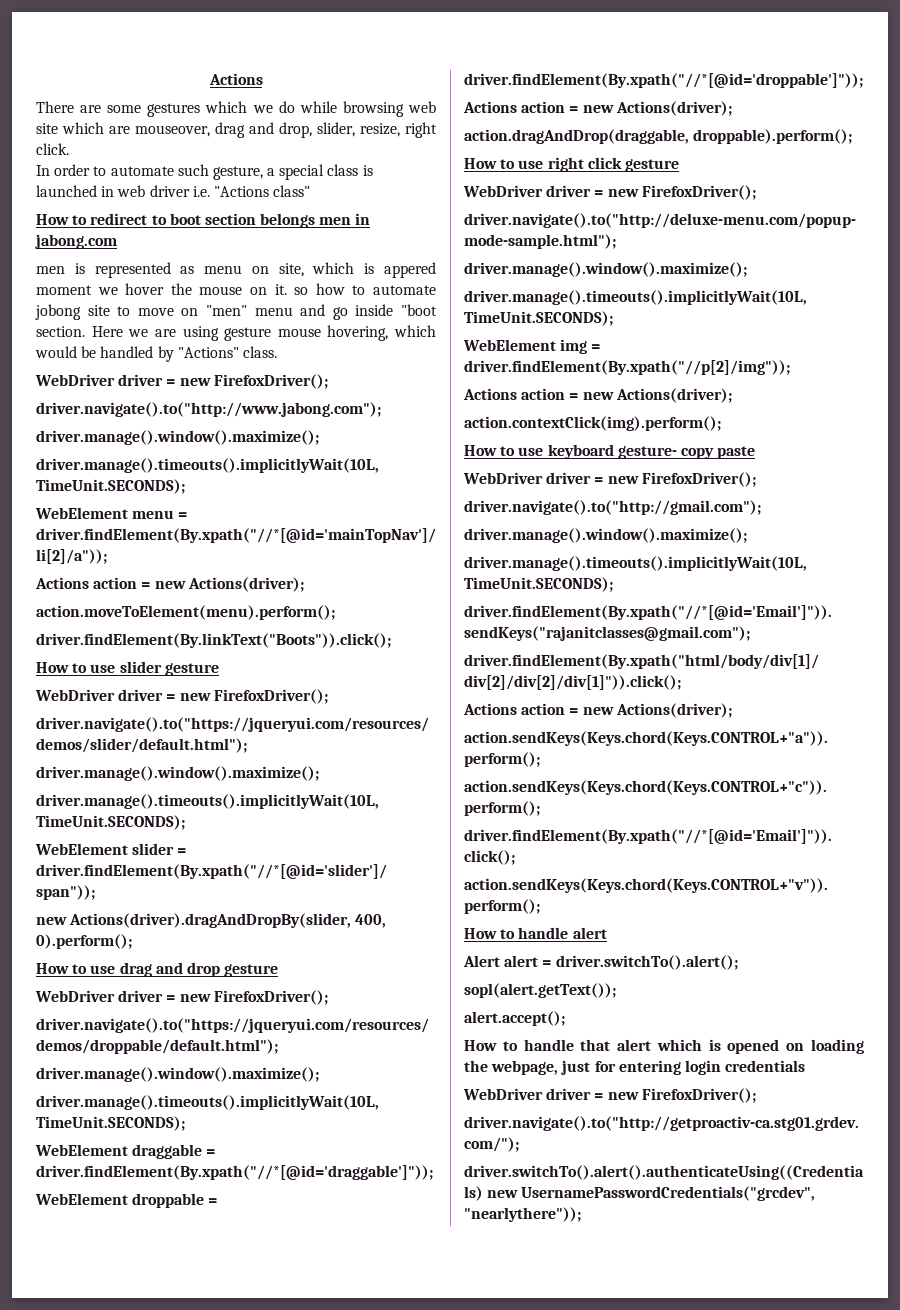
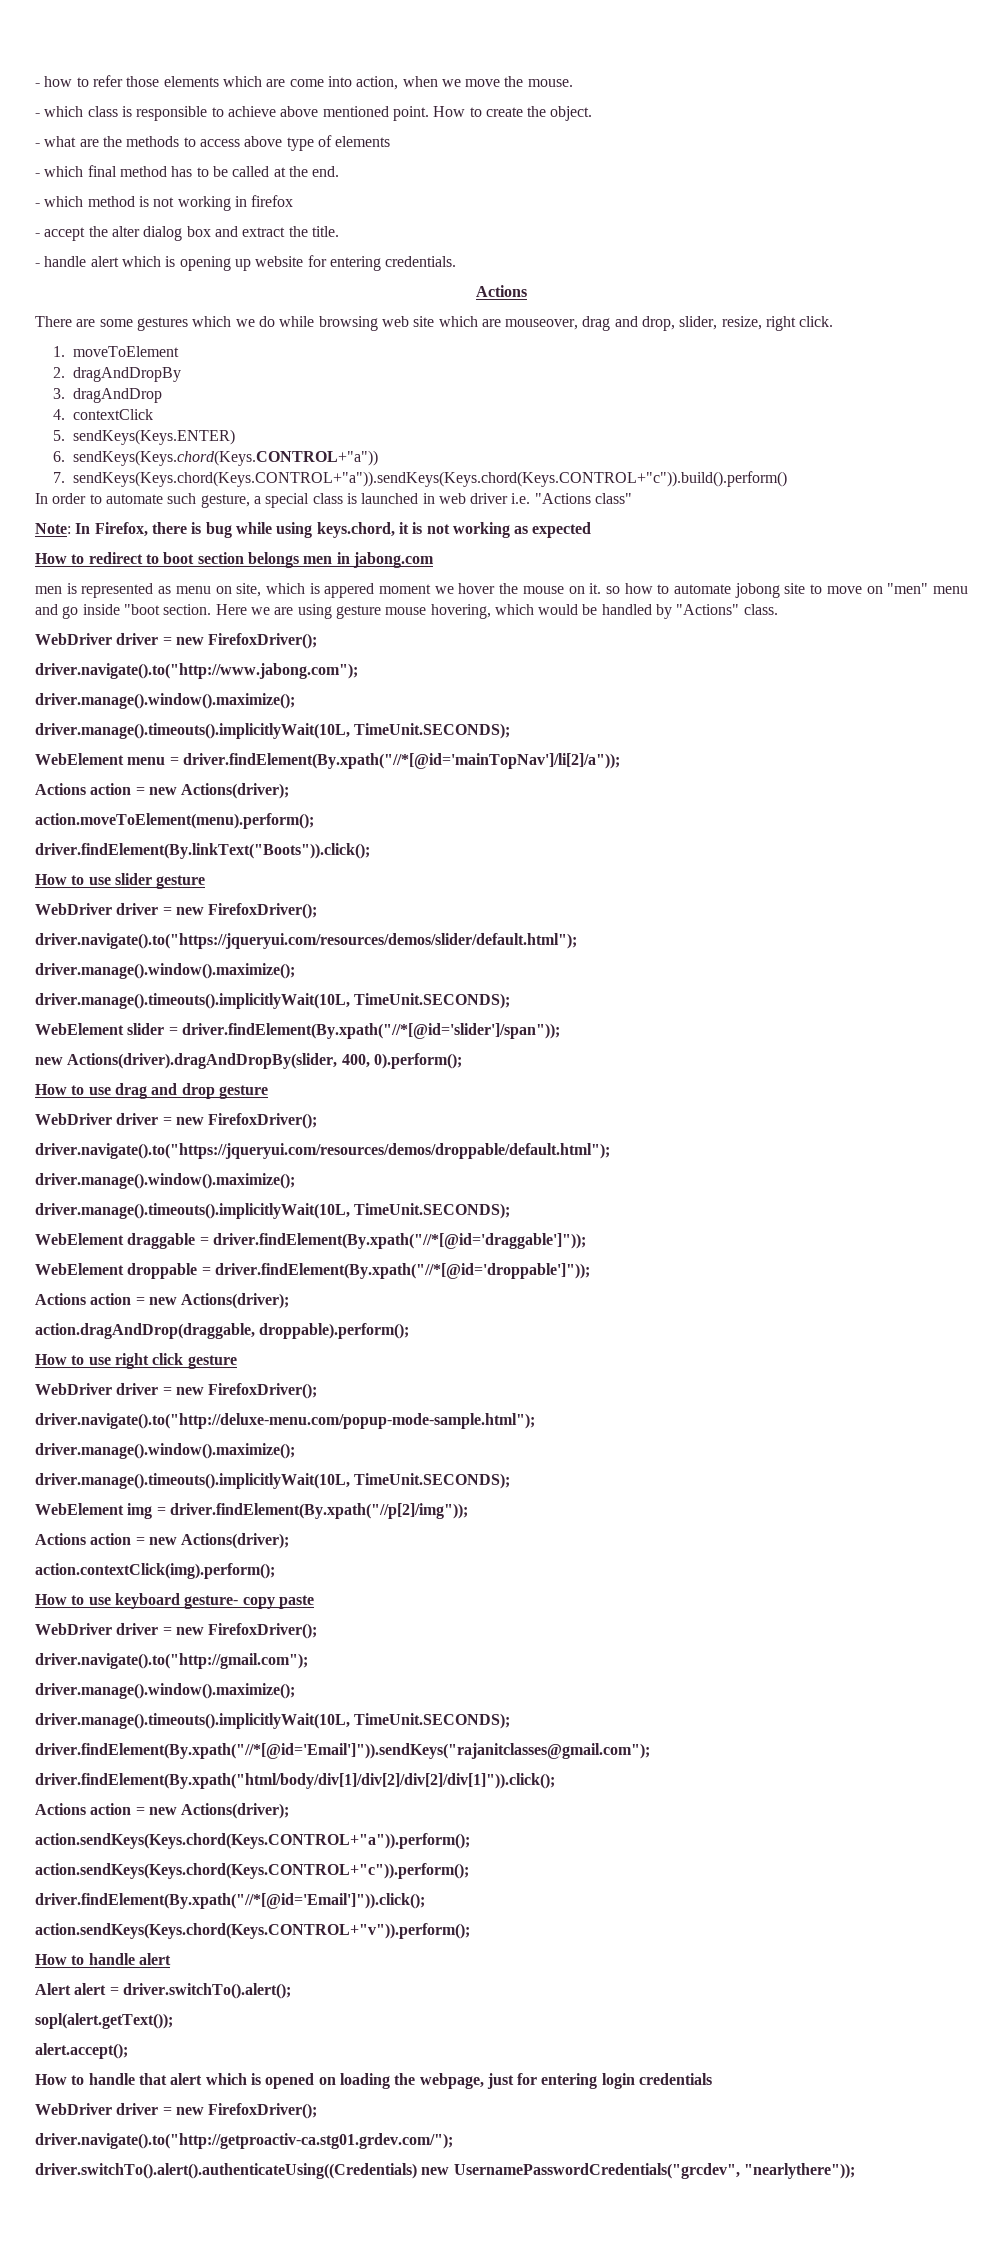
+ - how to refer those elements which are come into action, when we move the mouse.
+ - which class is responsible to achieve above mentioned point. How to create the object.
+ - what are the methods to access above type of elements
+ - which final method has to be called at the end.
+ - which method is not working in firefox
+ - accept the alter dialog box and extract the title.
+ - handle alert which is opening up website for entering credentials.
+ 1. moveToElement
+ 2. dragAndDropBy
+ 3. dragAndDrop
+ 4. contextClick
+ 5. sendKeys(Keys.ENTER)
+ 6. sendKeys(Keys.chord(Keys.CONTROL+"a"))
+ 7. sendKeys(Keys.chord(Keys.CONTROL+"a")).sendKeys(Keys.chord(Keys.CONTROL+"c")).build().perform()
+ Note: In Firefox, there is bug while using keys.chord, it is not working as expected

